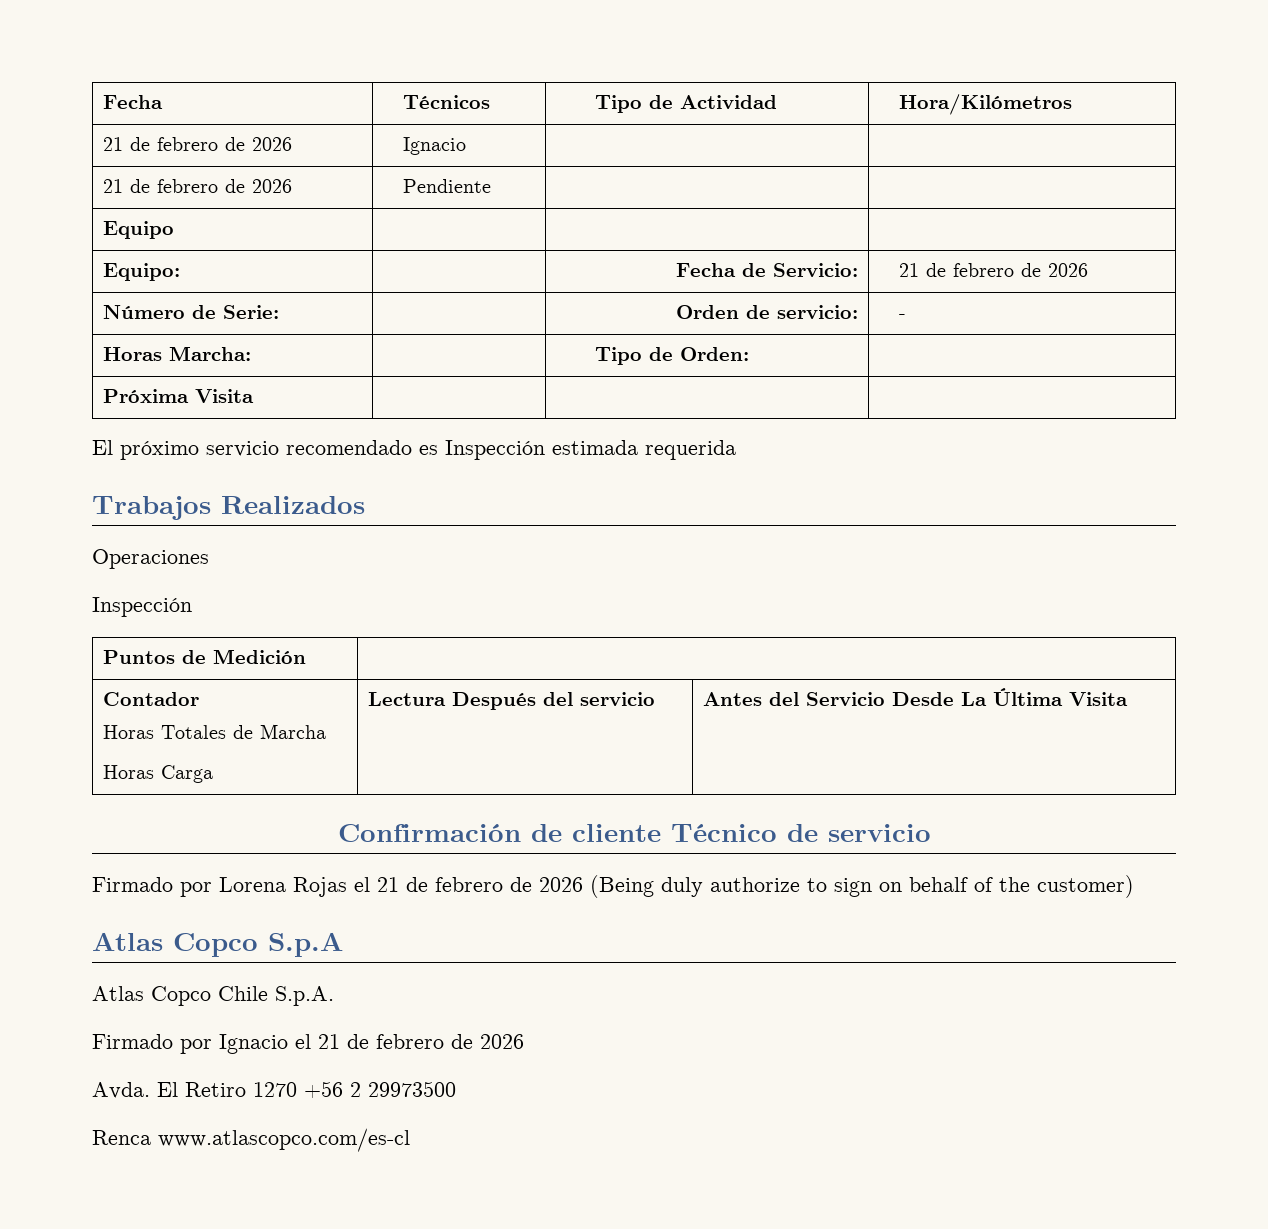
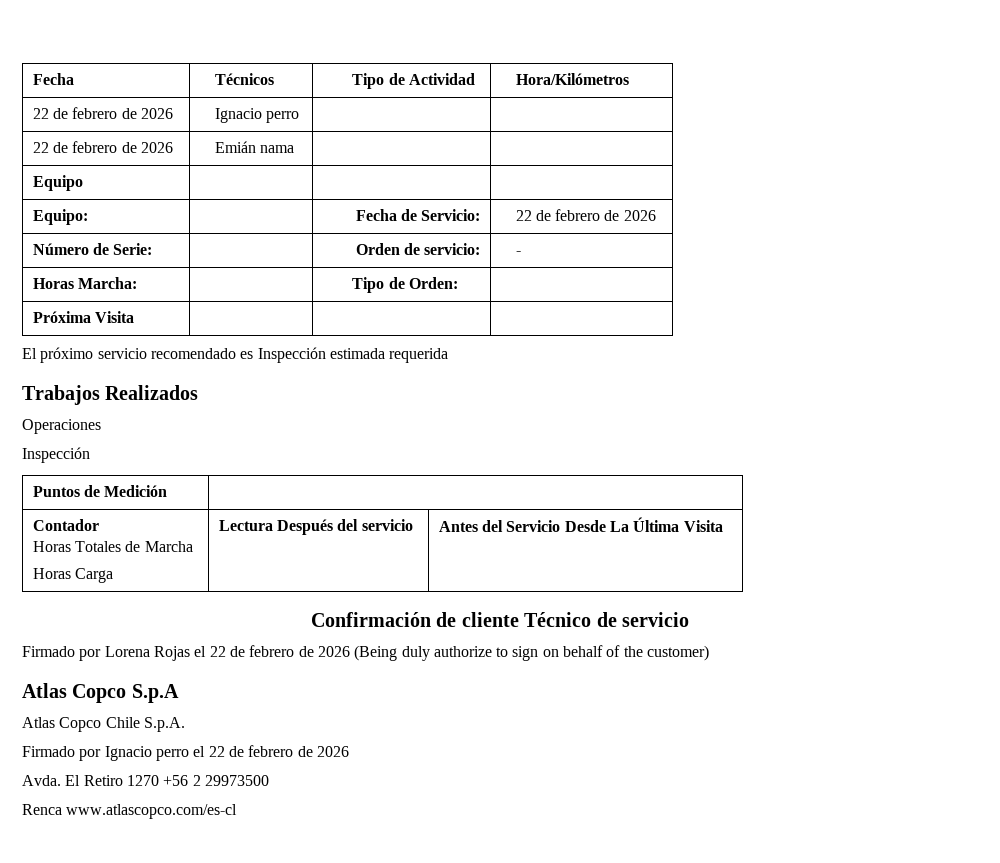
- 21 de febrero de 2026 | Ignacio | |
- 21 de febrero de 2026 | Pendiente | |
+ 22 de febrero de 2026 | Ignacio perro | |
+ 22 de febrero de 2026 | Emián nama | |
- Equipo: | | Fecha de Servicio: | 21 de febrero de 2026
+ Equipo: | | Fecha de Servicio: | 22 de febrero de 2026
- Firmado por Lorena Rojas el 21 de febrero de 2026 (Being duly authorize to sign on behalf of the customer)
+ Firmado por Lorena Rojas el 22 de febrero de 2026 (Being duly authorize to sign on behalf of the customer)
- Firmado por Ignacio el 21 de febrero de 2026
+ Firmado por Ignacio perro el 22 de febrero de 2026

